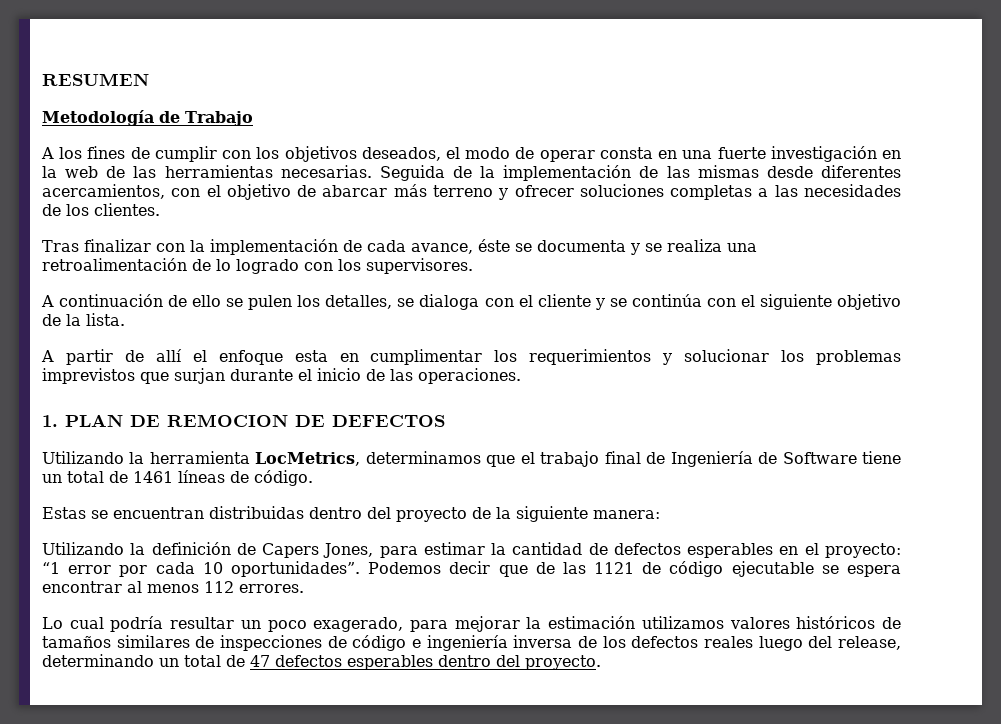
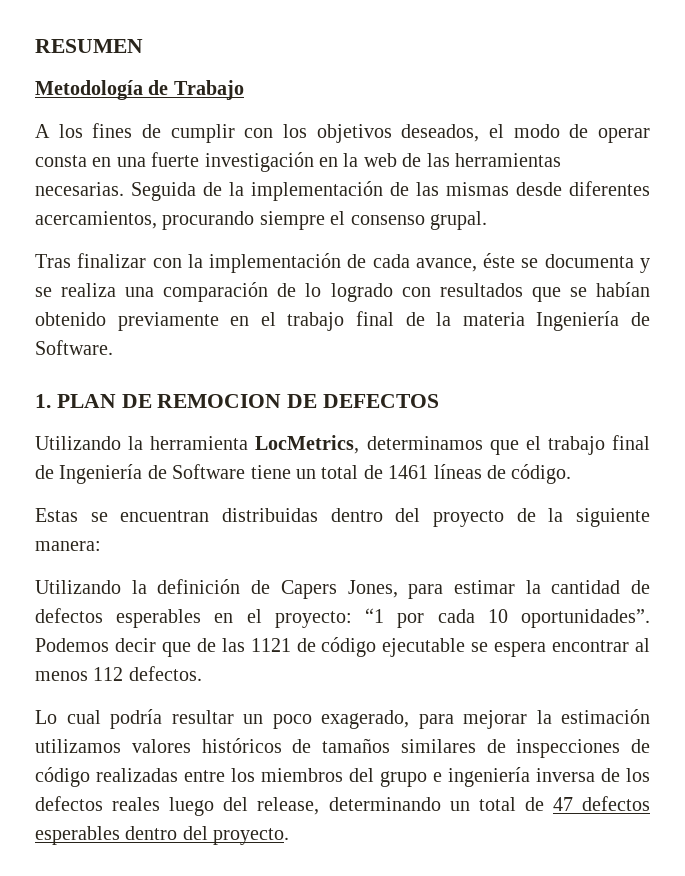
- Seguida de la implementación de las mismas desde diferentes acercamientos, con el objetivo de abarcar más terreno y ofrecer soluciones completas a las necesidades de los clientes.
+ Seguida de la implementación de las mismas desde diferentes acercamientos, procurando siempre el consenso grupal.
- Tras finalizar con la implementación de cada avance, éste se documenta y se realiza una retroalimentación de lo logrado con los supervisores.
- A continuación de ello se pulen los detalles, se dialoga con el cliente y se continúa con el siguiente objetivo de la lista.
- A partir de allí el enfoque esta en cumplimentar los requerimientos y solucionar los problemas imprevistos que surjan durante el inicio de las operaciones.
+ Tras finalizar con la implementación de cada avance, éste se documenta y se realiza una comparación de lo logrado con resultados que se habían obtenido previamente en el trabajo final de la materia Ingeniería de Software.
- Utilizando la definición de Capers Jones, para estimar la cantidad de defectos esperables en el proyecto: “1 error por cada 10 oportunidades”.
+ Utilizando la definición de Capers Jones, para estimar la cantidad de defectos esperables en el proyecto: “1 por cada 10 oportunidades”.
- Podemos decir que de las 1121 de código ejecutable se espera encontrar al menos 112 errores.
+ Podemos decir que de las 1121 de código ejecutable se espera encontrar al menos 112 defectos.
- Lo cual podría resultar un poco exagerado, para mejorar la estimación utilizamos valores históricos de tamaños similares de inspecciones de código e ingeniería inversa de los defectos reales luego del release, determinando un total de 47 defectos esperables dentro del proyecto.
+ Lo cual podría resultar un poco exagerado, para mejorar la estimación utilizamos valores históricos de tamaños similares de inspecciones de código realizadas entre los miembros del grupo e ingeniería inversa de los defectos reales luego del release, determinando un total de 47 defectos esperables dentro del proyecto.

